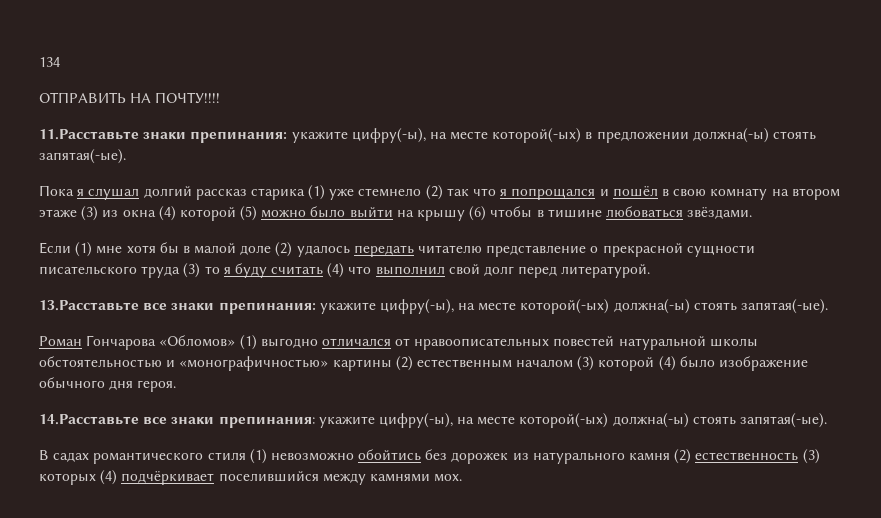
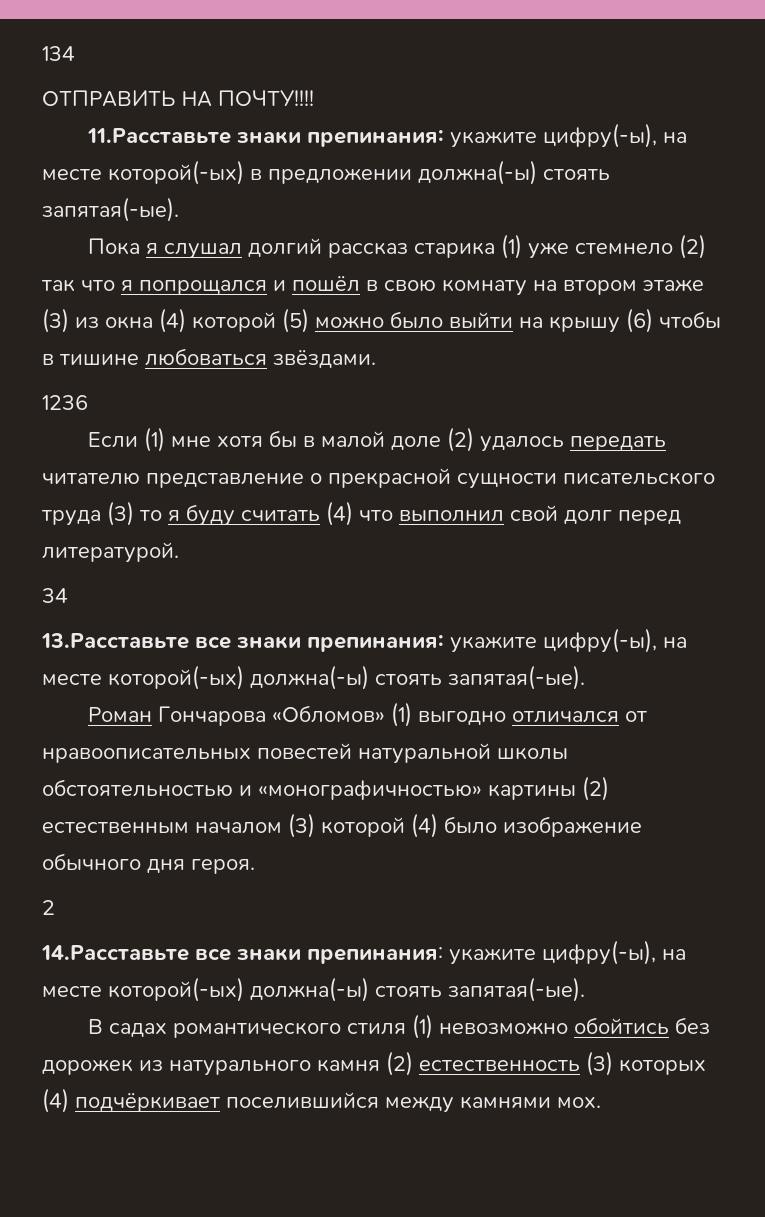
+ 1236
+ 34
+ 2

